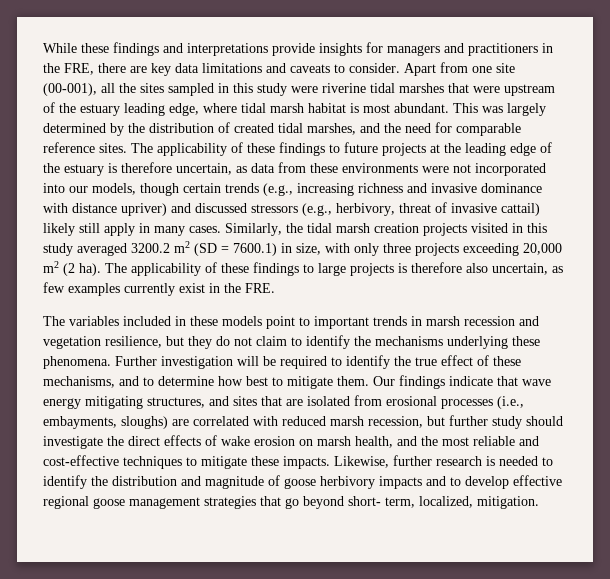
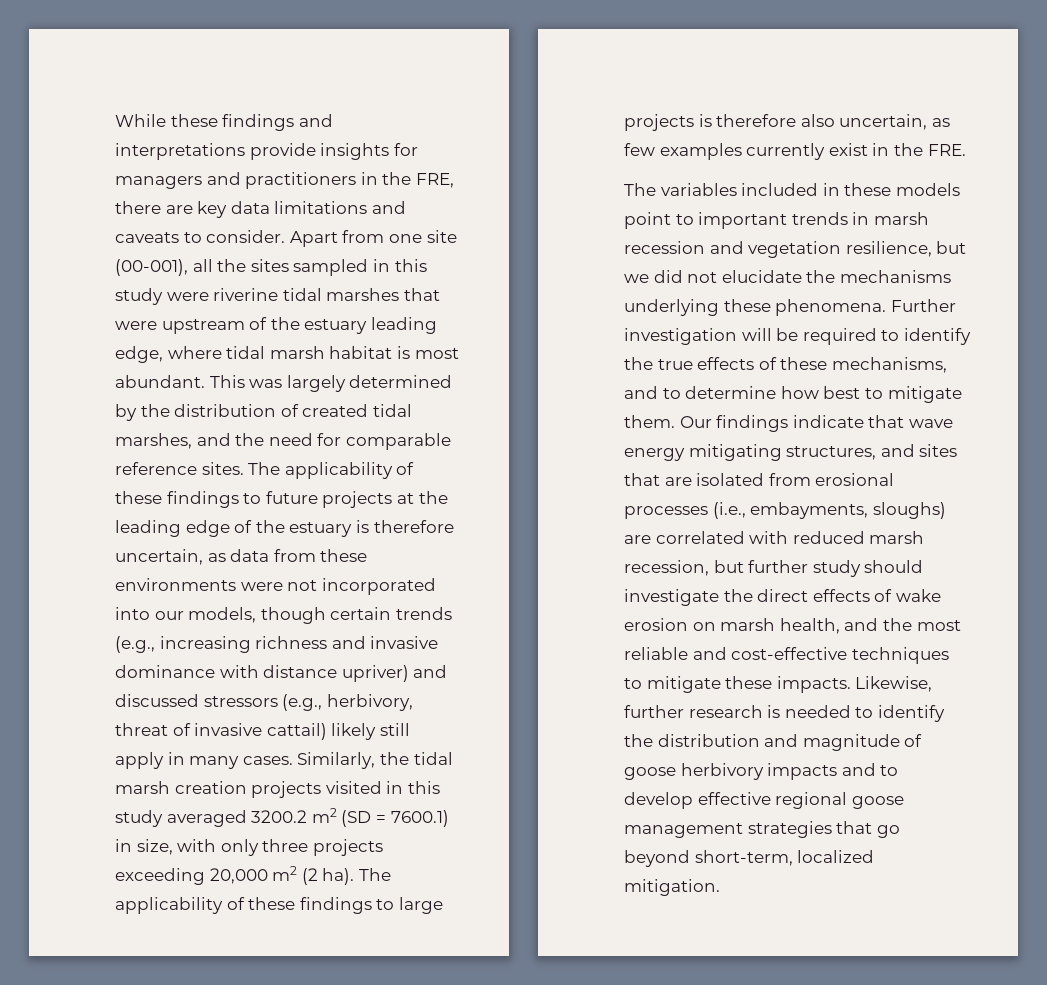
- The variables included in these models point to important trends in marsh recession and vegetation resilience, but they do not claim to identify the mechanisms underlying these phenomena.
+ The variables included in these models point to important trends in marsh recession and vegetation resilience, but we did not elucidate the mechanisms underlying these phenomena.
- Further investigation will be required to identify the true effect of these mechanisms, and to determine how best to mitigate them.
+ Further investigation will be required to identify the true effects of these mechanisms, and to determine how best to mitigate them.
- Likewise, further research is needed to identify the distribution and magnitude of goose herbivory impacts and to develop effective regional goose management strategies that go beyond short- term, localized, mitigation.
+ Likewise, further research is needed to identify the distribution and magnitude of goose herbivory impacts and to develop effective regional goose management strategies that go beyond short-term, localized mitigation.

